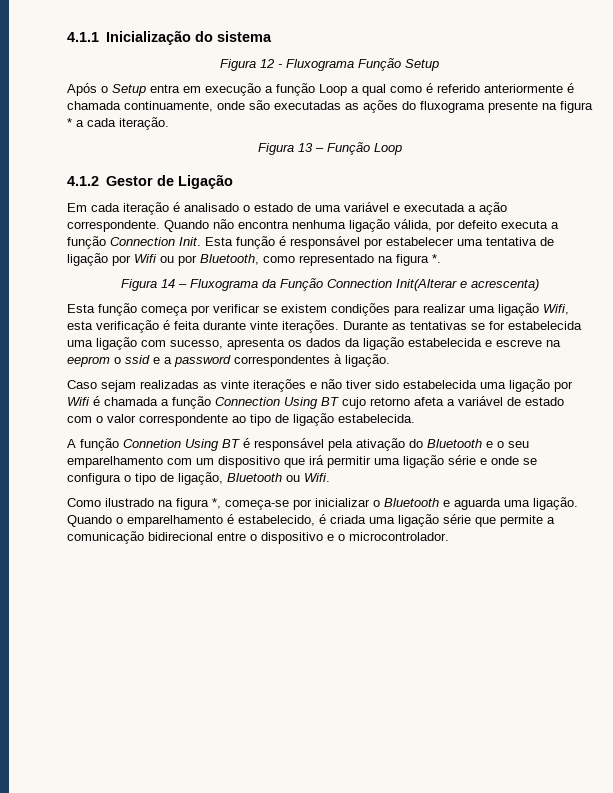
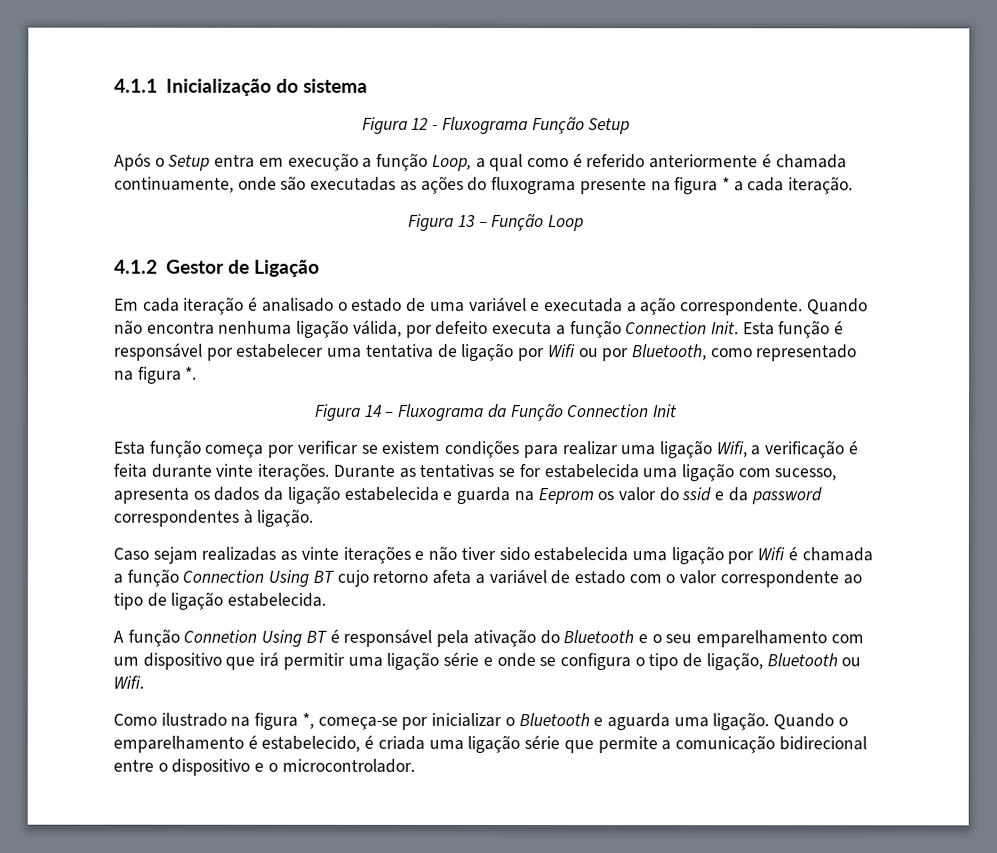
- Após o Setup entra em execução a função Loop a qual como é referido anteriormente é chamada continuamente, onde são executadas as ações do fluxograma presente na figura * a cada iteração.
+ Após o Setup entra em execução a função Loop, a qual como é referido anteriormente é chamada continuamente, onde são executadas as ações do fluxograma presente na figura * a cada iteração.
- Figura 14 – Fluxograma da Função Connection Init(Alterar e acrescenta)
+ Figura 14 – Fluxograma da Função Connection Init
- Esta função começa por verificar se existem condições para realizar uma ligação Wifi, esta verificação é feita durante vinte iterações.
+ Esta função começa por verificar se existem condições para realizar uma ligação Wifi, a verificação é feita durante vinte iterações.
- Durante as tentativas se for estabelecida uma ligação com sucesso, apresenta os dados da ligação estabelecida e escreve na eeprom o ssid e a password correspondentes à ligação.
+ Durante as tentativas se for estabelecida uma ligação com sucesso, apresenta os dados da ligação estabelecida e guarda na Eeprom os valor do ssid e da password correspondentes à ligação.

